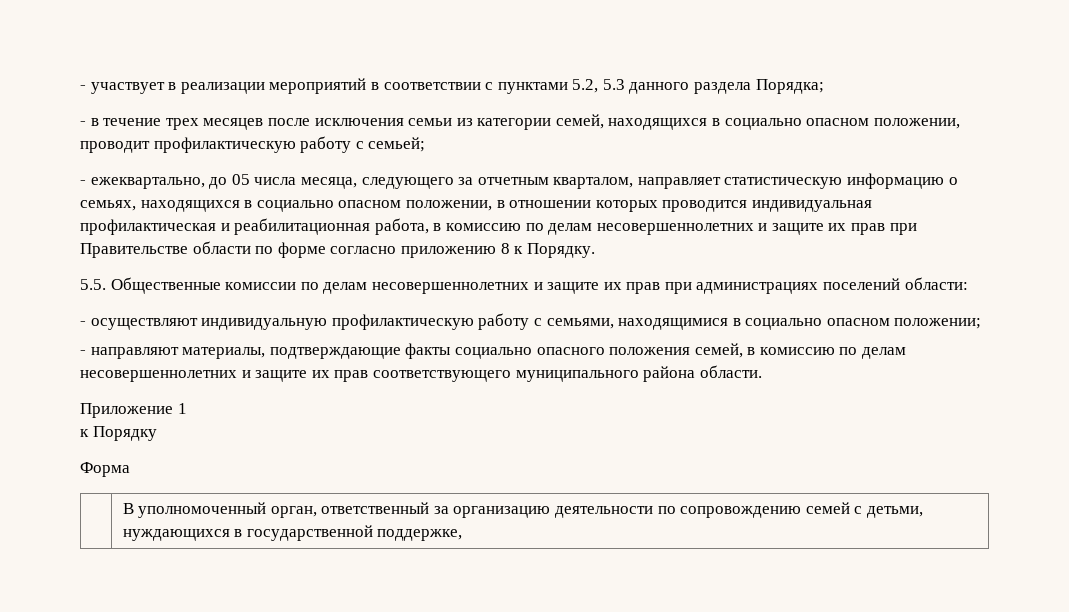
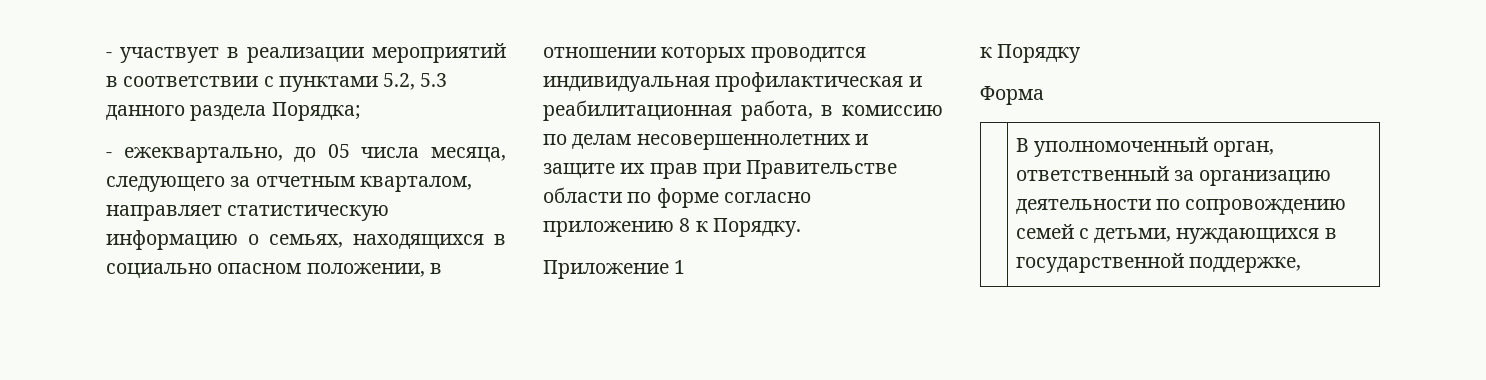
- - в течение трех месяцев после исключения семьи из категории семей, находящихся в социально опасном положении, проводит профилактическую работу с семьей;
- 5.5. Общественные комиссии по делам несовершеннолетних и защите их прав при администрациях поселений области:
- - осуществляют индивидуальную профилактическую работу с семьями, находящимися в социально опасном положении;
- - направляют материалы, подтверждающие факты социально опасного положения семей, в комиссию по делам несовершеннолетних и защите их прав соответствующего муниципального района области.

